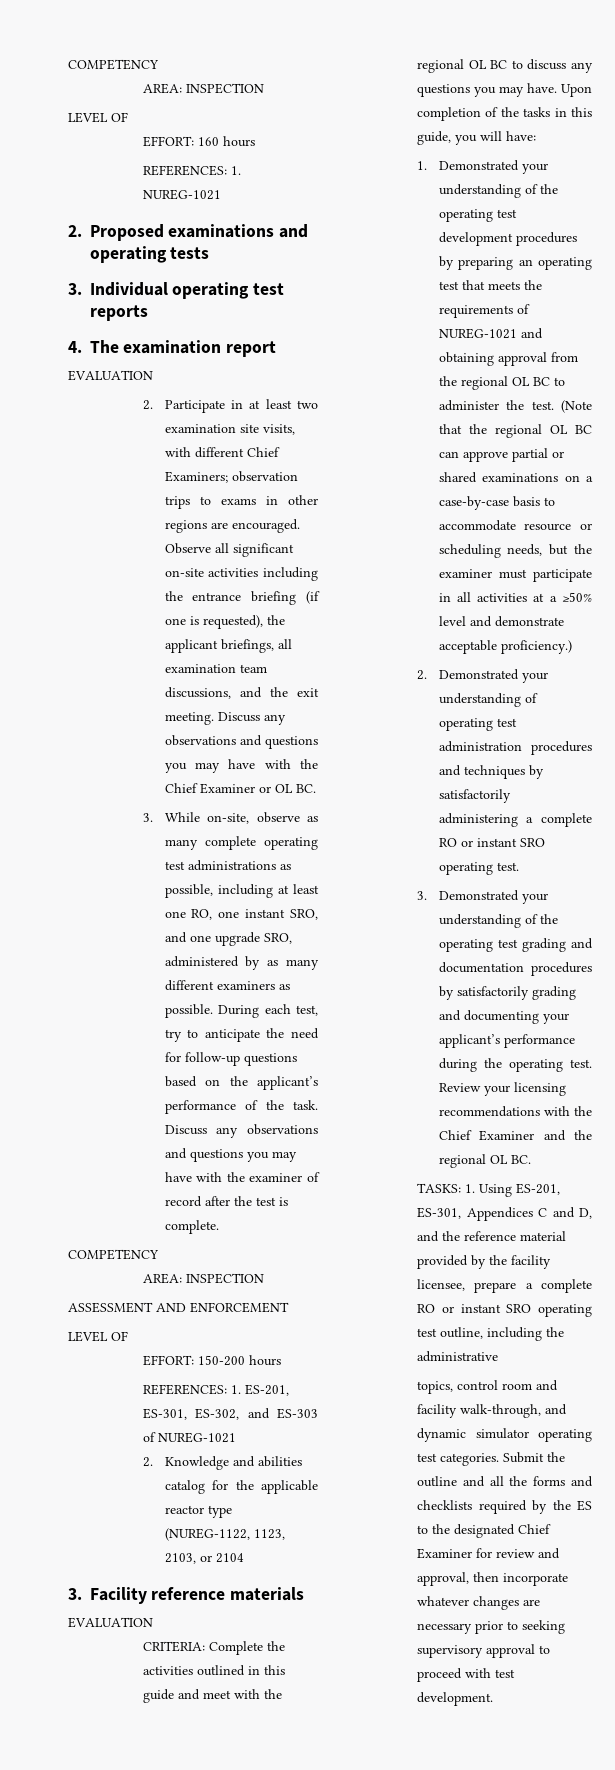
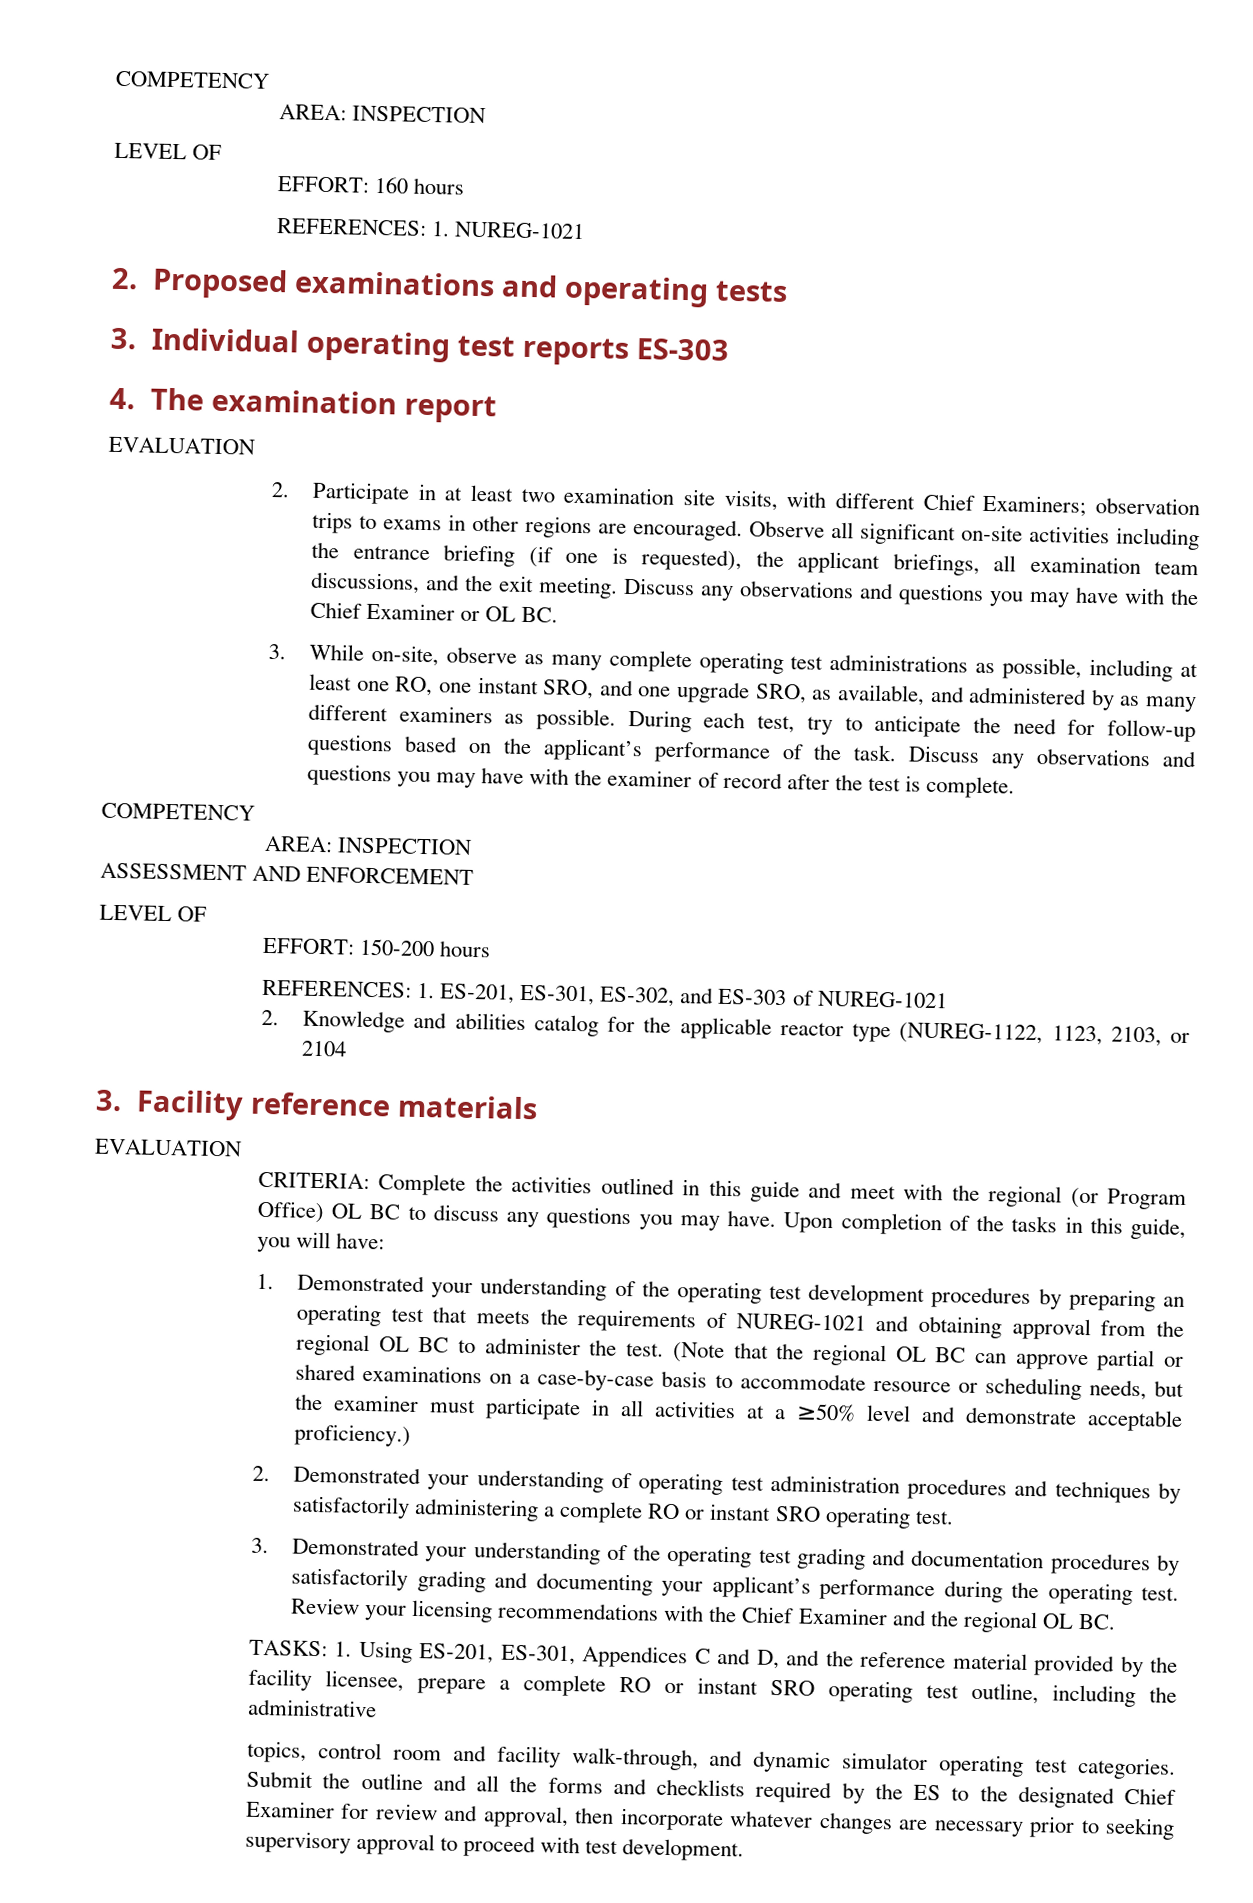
- 3. Individual operating test reports
+ 3. Individual operating test reports ES-303
- 3. While on-site, observe as many complete operating test administrations as possible, including at least one RO, one instant SRO, and one upgrade SRO, administered by as many different examiners as possible.
+ 3. While on-site, observe as many complete operating test administrations as possible, including at least one RO, one instant SRO, and one upgrade SRO, as available, and administered by as many different examiners as possible.
- CRITERIA: Complete the activities outlined in this guide and meet with the regional OL BC to discuss any questions you may have.
+ CRITERIA: Complete the activities outlined in this guide and meet with the regional (or Program Office) OL BC to discuss any questions you may have.

